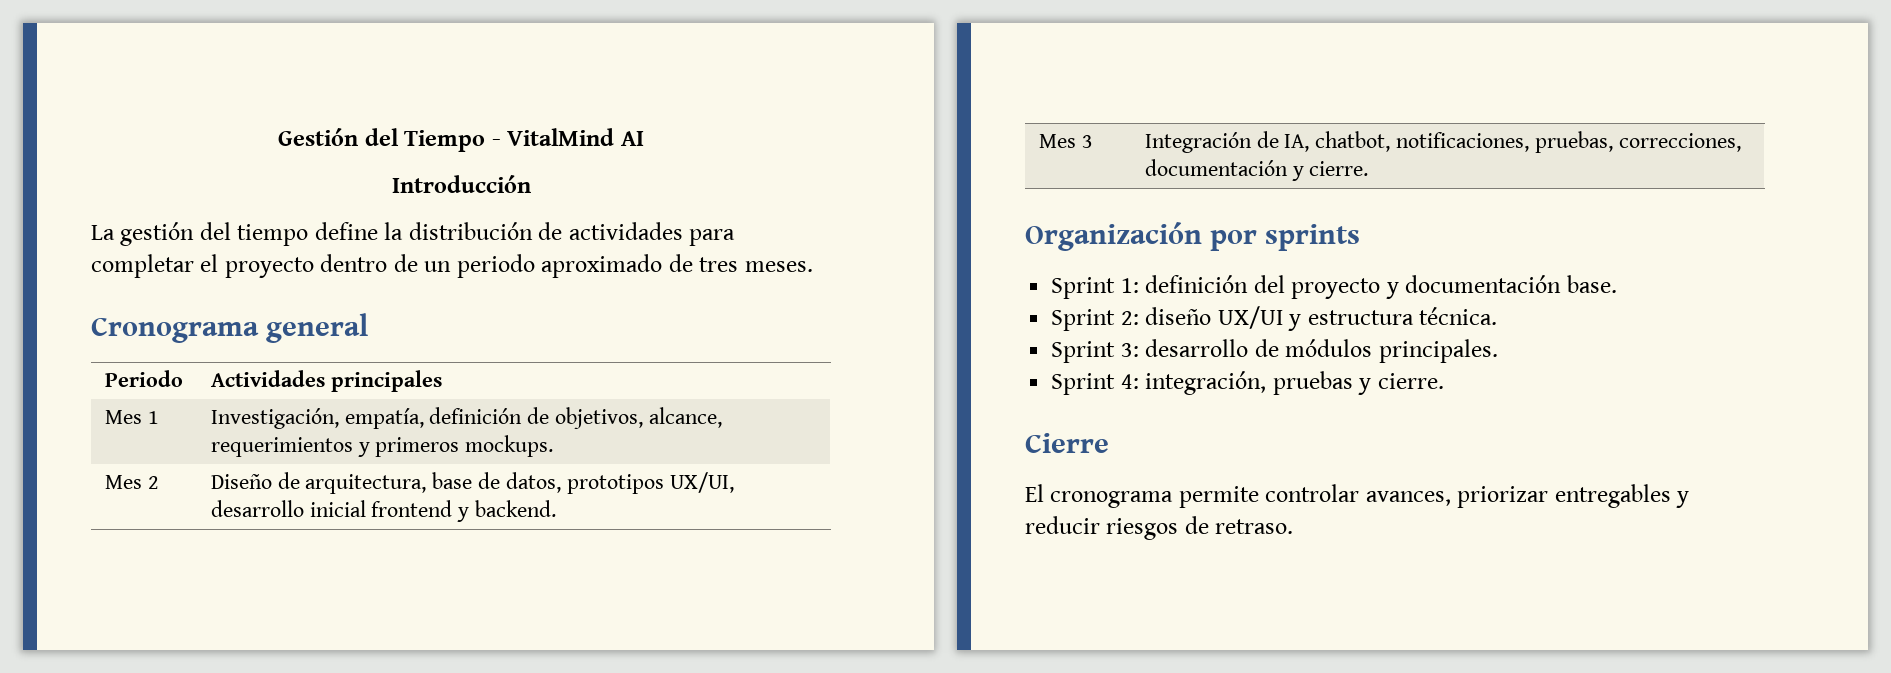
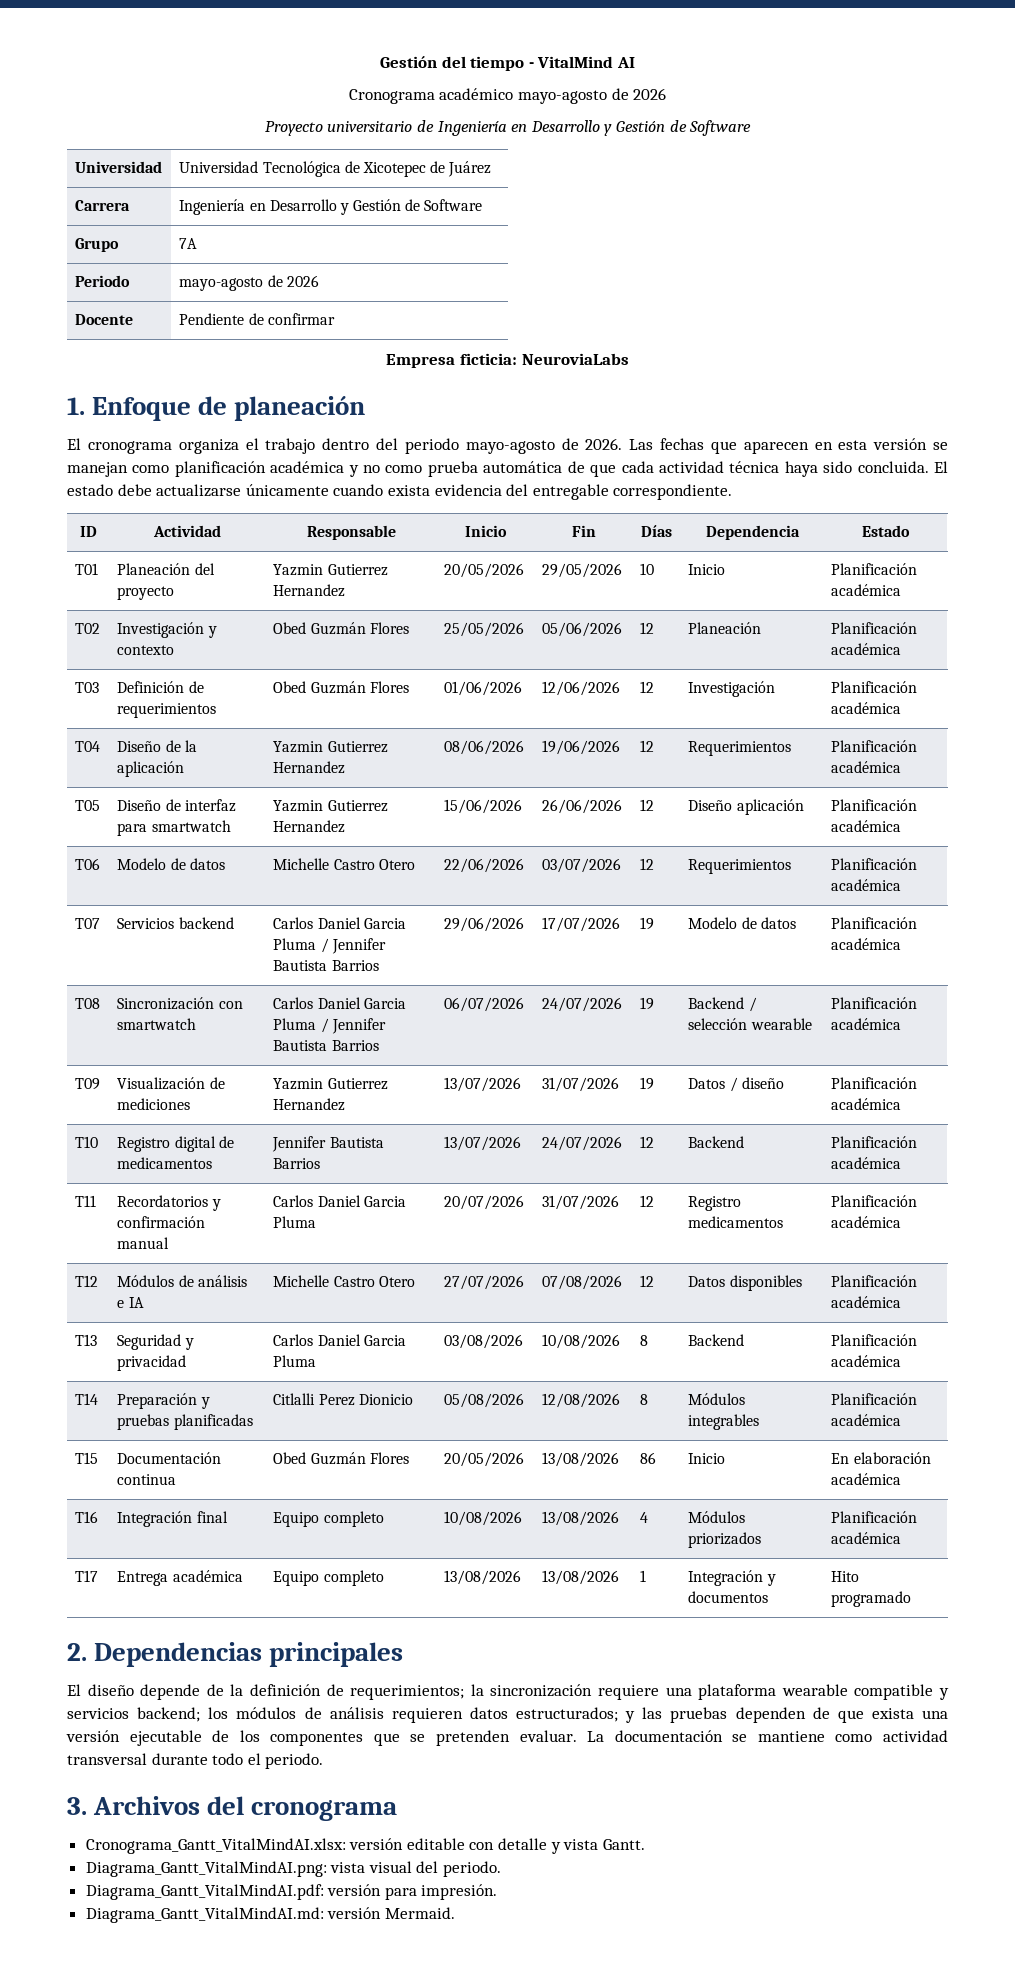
- Gestión del Tiempo - VitalMind AI
+ Gestión del tiempo - VitalMind AI
- Introducción
- La gestión del tiempo define la distribución de actividades para completar el proyecto dentro de un periodo aproximado de tres meses.
- Cronograma general
- Periodo | Actividades principales
- Mes 1 | Investigación, empatía, definición de objetivos, alcance, requerimientos y primeros mockups.
- Mes 2 | Diseño de arquitectura, base de datos, prototipos UX/UI, desarrollo inicial frontend y backend.
- Mes 3 | Integración de IA, chatbot, notificaciones, pruebas, correcciones, documentación y cierre.
- Organización por sprints
- Sprint 1: definición del proyecto y documentación base.
- Sprint 2: diseño UX/UI y estructura técnica.
- Sprint 3: desarrollo de módulos principales.
- Sprint 4: integración, pruebas y cierre.
- Cierre
- El cronograma permite controlar avances, priorizar entregables y reducir riesgos de retraso.
+ Cronograma académico mayo-agosto de 2026
+ Proyecto universitario de Ingeniería en Desarrollo y Gestión de Software
+ Universidad | Universidad Tecnológica de Xicotepec de Juárez
+ Carrera | Ingeniería en Desarrollo y Gestión de Software
+ Grupo | 7A
+ Periodo | mayo-agosto de 2026
+ Docente | Pendiente de confirmar
+ Empresa ficticia: NeuroviaLabs
+ 1. Enfoque de planeación
+ El cronograma organiza el trabajo dentro del periodo mayo-agosto de 2026. Las fechas que aparecen en esta versión se manejan como planificación académica y no como prueba automática de que cada actividad técnica haya sido concluida. El estado debe actualizarse únicamente cuando exista evidencia del entregable correspondiente.
+ ID | Actividad | Responsable | Inicio | Fin | Días | Dependencia | Estado
+ T01 | Planeación del proyecto | Yazmin Gutierrez Hernandez | 20/05/2026 | 29/05/2026 | 10 | Inicio | Planificación académica
+ T02 | Investigación y contexto | Obed Guzmán Flores | 25/05/2026 | 05/06/2026 | 12 | Planeación | Planificación académica
+ T03 | Definición de requerimientos | Obed Guzmán Flores | 01/06/2026 | 12/06/2026 | 12 | Investigación | Planificación académica
+ T04 | Diseño de la aplicación | Yazmin Gutierrez Hernandez | 08/06/2026 | 19/06/2026 | 12 | Requerimientos | Planificación académica
+ T05 | Diseño de interfaz para smartwatch | Yazmin Gutierrez Hernandez | 15/06/2026 | 26/06/2026 | 12 | Diseño aplicación | Planificación académica
+ T06 | Modelo de datos | Michelle Castro Otero | 22/06/2026 | 03/07/2026 | 12 | Requerimientos | Planificación académica
+ T07 | Servicios backend | Carlos Daniel Garcia Pluma / Jennifer Bautista Barrios | 29/06/2026 | 17/07/2026 | 19 | Modelo de datos | Planificación académica
+ T08 | Sincronización con smartwatch | Carlos Daniel Garcia Pluma / Jennifer Bautista Barrios | 06/07/2026 | 24/07/2026 | 19 | Backend / selección wearable | Planificación académica
+ T09 | Visualización de mediciones | Yazmin Gutierrez Hernandez | 13/07/2026 | 31/07/2026 | 19 | Datos / diseño | Planificación académica
+ T10 | Registro digital de medicamentos | Jennifer Bautista Barrios | 13/07/2026 | 24/07/2026 | 12 | Backend | Planificación académica
+ T11 | Recordatorios y confirmación manual | Carlos Daniel Garcia Pluma | 20/07/2026 | 31/07/2026 | 12 | Registro medicamentos | Planificación académica
+ T12 | Módulos de análisis e IA | Michelle Castro Otero | 27/07/2026 | 07/08/2026 | 12 | Datos disponibles | Planificación académica
+ T13 | Seguridad y privacidad | Carlos Daniel Garcia Pluma | 03/08/2026 | 10/08/2026 | 8 | Backend | Planificación académica
+ T14 | Preparación y pruebas planificadas | Citlalli Perez Dionicio | 05/08/2026 | 12/08/2026 | 8 | Módulos integrables | Planificación académica
+ T15 | Documentación continua | Obed Guzmán Flores | 20/05/2026 | 13/08/2026 | 86 | Inicio | En elaboración académica
+ T16 | Integración final | Equipo completo | 10/08/2026 | 13/08/2026 | 4 | Módulos priorizados | Planificación académica
+ T17 | Entrega académica | Equipo completo | 13/08/2026 | 13/08/2026 | 1 | Integración y documentos | Hito programado
+ 2. Dependencias principales
+ El diseño depende de la definición de requerimientos; la sincronización requiere una plataforma wearable compatible y servicios backend; los módulos de análisis requieren datos estructurados; y las pruebas dependen de que exista una versión ejecutable de los componentes que se pretenden evaluar. La documentación se mantiene como actividad transversal durante todo el periodo.
+ 3. Archivos del cronograma
+ Cronograma_Gantt_VitalMindAI.xlsx: versión editable con detalle y vista Gantt.
+ Diagrama_Gantt_VitalMindAI.png: vista visual del periodo.
+ Diagrama_Gantt_VitalMindAI.pdf: versión para impresión.
+ Diagrama_Gantt_VitalMindAI.md: versión Mermaid.

